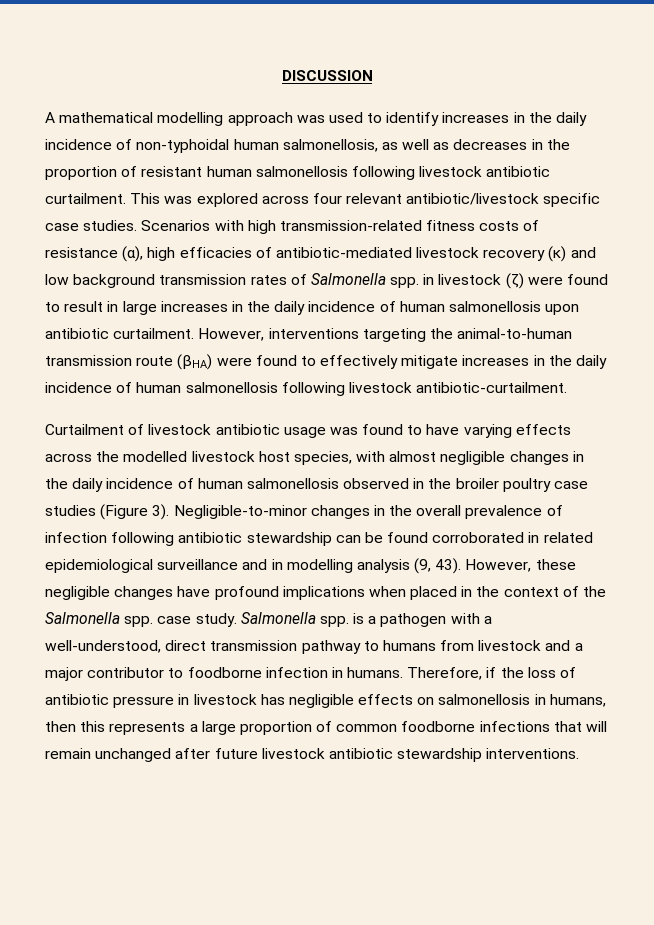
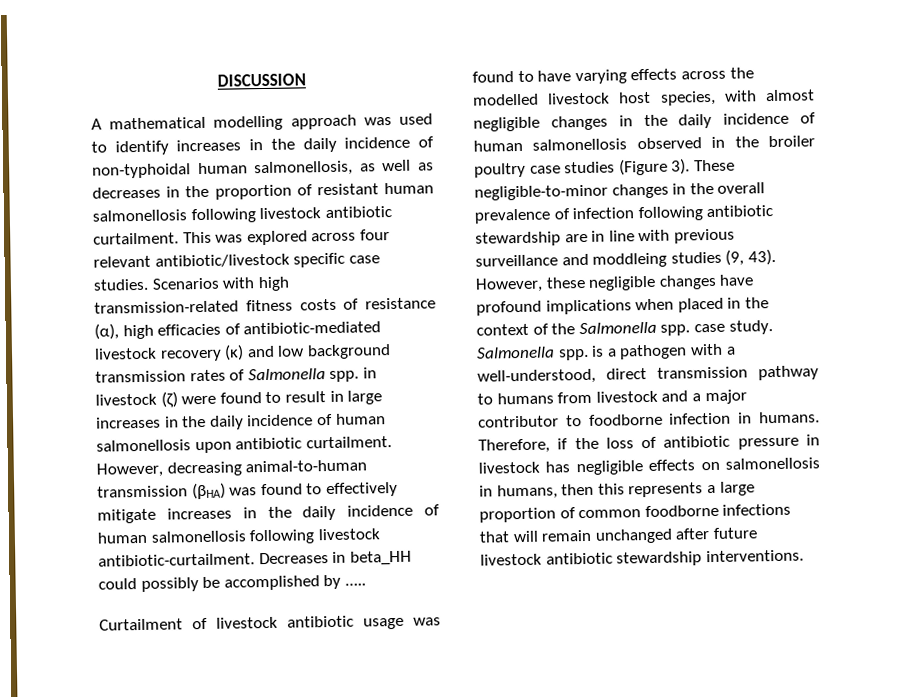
- However, interventions targeting the animal-to-human transmission route (βHA) were found to effectively mitigate increases in the daily incidence of human salmonellosis following livestock antibiotic-curtailment.
+ However, decreasing animal-to-human transmission (βHA) was found to effectively mitigate increases in the daily incidence of human salmonellosis following livestock antibiotic-curtailment. Decreases in beta_HH could possibly be accomplished by …..
- Negligible-to-minor changes in the overall prevalence of infection following antibiotic stewardship can be found corroborated in related epidemiological surveillance and in modelling analysis (9, 43).
+ These negligible-to-minor changes in the overall prevalence of infection following antibiotic stewardship are in line with previous surveillance and moddleing studies (9, 43).

